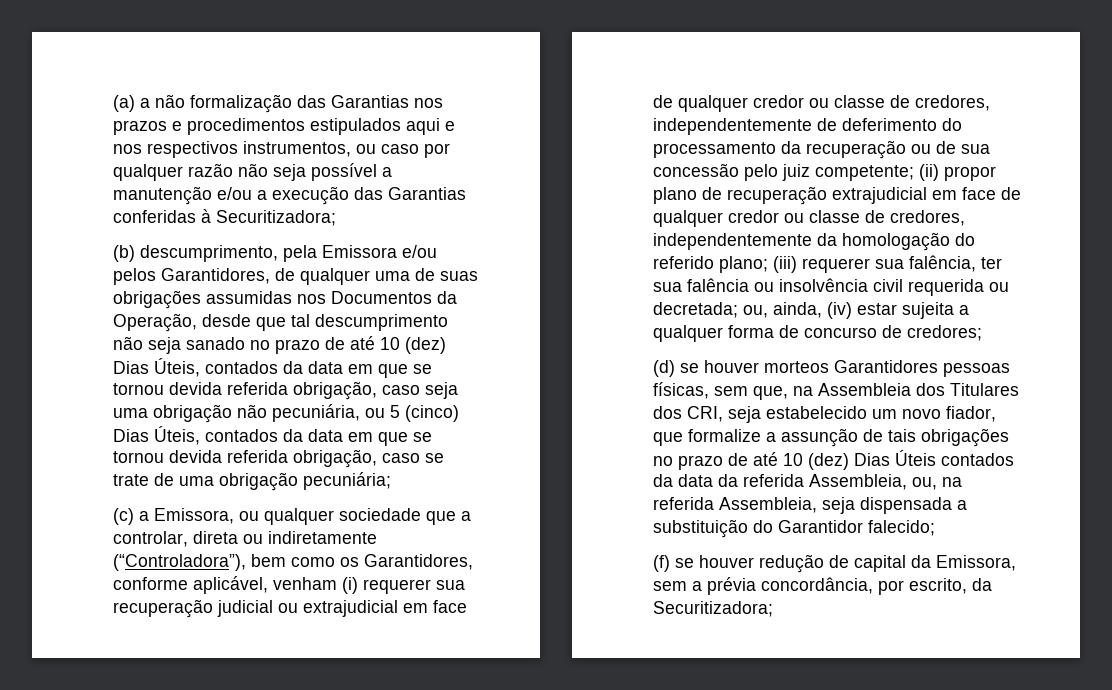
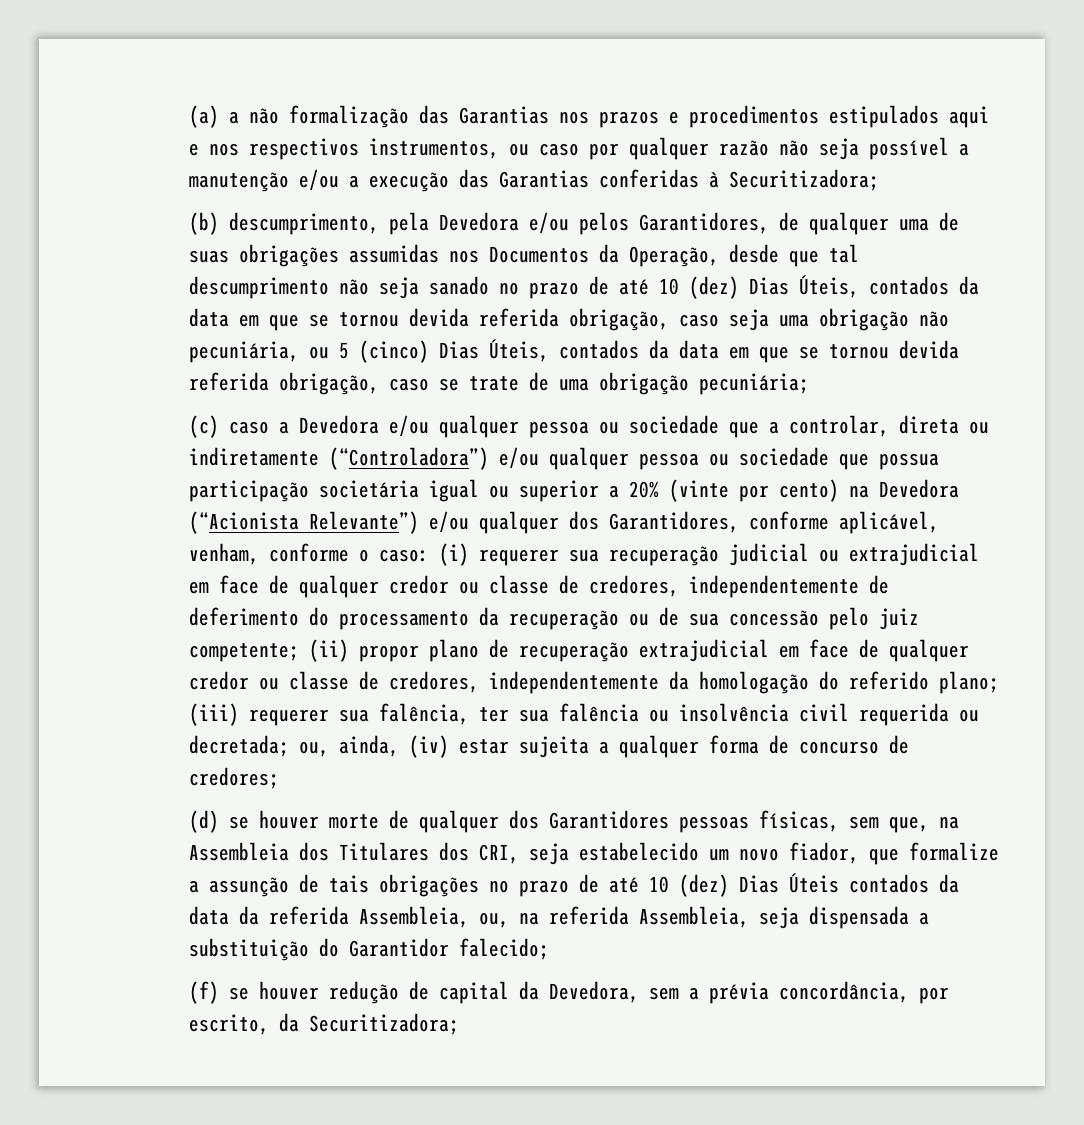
- (b) descumprimento, pela Emissora e/ou pelos Garantidores, de qualquer uma de suas obrigações assumidas nos Documentos da Operação, desde que tal descumprimento não seja sanado no prazo de até 10 (dez) Dias Úteis, contados da data em que se tornou devida referida obrigação, caso seja uma obrigação não pecuniária, ou 5 (cinco) Dias Úteis, contados da data em que se tornou devida referida obrigação, caso se trate de uma obrigação pecuniária;
+ (b) descumprimento, pela Devedora e/ou pelos Garantidores, de qualquer uma de suas obrigações assumidas nos Documentos da Operação, desde que tal descumprimento não seja sanado no prazo de até 10 (dez) Dias Úteis, contados da data em que se tornou devida referida obrigação, caso seja uma obrigação não pecuniária, ou 5 (cinco) Dias Úteis, contados da data em que se tornou devida referida obrigação, caso se trate de uma obrigação pecuniária;
- (c) a Emissora, ou qualquer sociedade que a controlar, direta ou indiretamente (“Controladora”), bem como os Garantidores, conforme aplicável, venham (i) requerer sua recuperação judicial ou extrajudicial em face de qualquer credor ou classe de credores, independentemente de deferimento do processamento da recuperação ou de sua concessão pelo juiz competente;
+ (c) caso a Devedora e/ou qualquer pessoa ou sociedade que a controlar, direta ou indiretamente (“Controladora”) e/ou qualquer pessoa ou sociedade que possua participação societária igual ou superior a 20% (vinte por cento) na Devedora (“Acionista Relevante”) e/ou qualquer dos Garantidores, conforme aplicável, venham, conforme o caso: (i) requerer sua recuperação judicial ou extrajudicial em face de qualquer credor ou classe de credores, independentemente de deferimento do processamento da recuperação ou de sua concessão pelo juiz competente;
- (d) se houver morteos Garantidores pessoas físicas, sem que, na Assembleia dos Titulares dos CRI, seja estabelecido um novo fiador, que formalize a assunção de tais obrigações no prazo de até 10 (dez) Dias Úteis contados da data da referida Assembleia, ou, na referida Assembleia, seja dispensada a substituição do Garantidor falecido;
+ (d) se houver morte de qualquer dos Garantidores pessoas físicas, sem que, na Assembleia dos Titulares dos CRI, seja estabelecido um novo fiador, que formalize a assunção de tais obrigações no prazo de até 10 (dez) Dias Úteis contados da data da referida Assembleia, ou, na referida Assembleia, seja dispensada a substituição do Garantidor falecido;
- (f) se houver redução de capital da Emissora, sem a prévia concordância, por escrito, da Securitizadora;
+ (f) se houver redução de capital da Devedora, sem a prévia concordância, por escrito, da Securitizadora;

